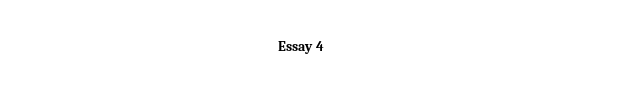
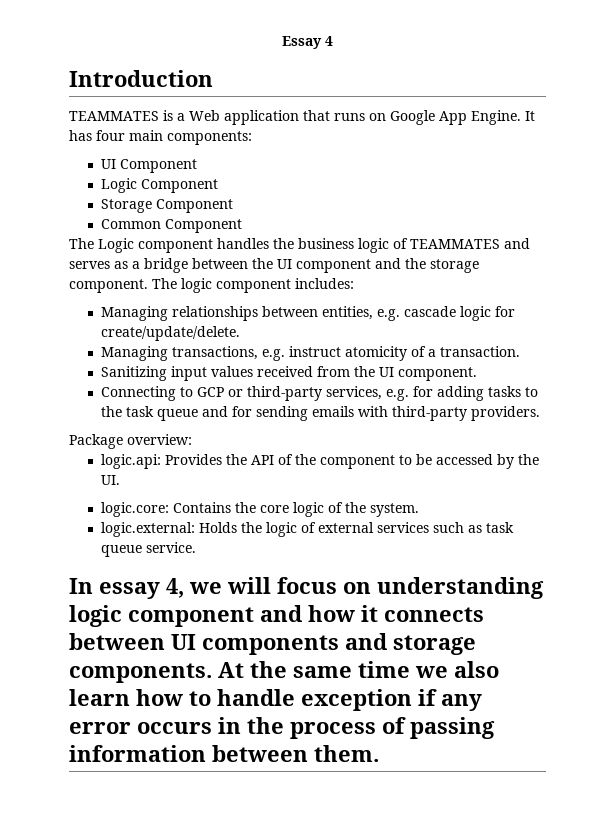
+ Introduction
+ TEAMMATES is a Web application that runs on Google App Engine. It has four main components:
+ UI Component
+ Logic Component
+ Storage Component
+ Common Component
+ The Logic component handles the business logic of TEAMMATES and serves as a bridge between the UI component and the storage component. The logic component includes:
+ Managing relationships between entities, e.g. cascade logic for create/update/delete.
+ Managing transactions, e.g. instruct atomicity of a transaction.
+ Sanitizing input values received from the UI component.
+ Connecting to GCP or third-party services, e.g. for adding tasks to the task queue and for sending emails with third-party providers.
+ Package overview:
+ logic.api: Provides the API of the component to be accessed by the UI.
+ logic.core: Contains the core logic of the system.
+ logic.external: Holds the logic of external services such as task queue service.
+ In essay 4, we will focus on understanding logic component and how it connects between UI components and storage components. At the same time we also learn how to handle exception if any error occurs in the process of passing information between them.

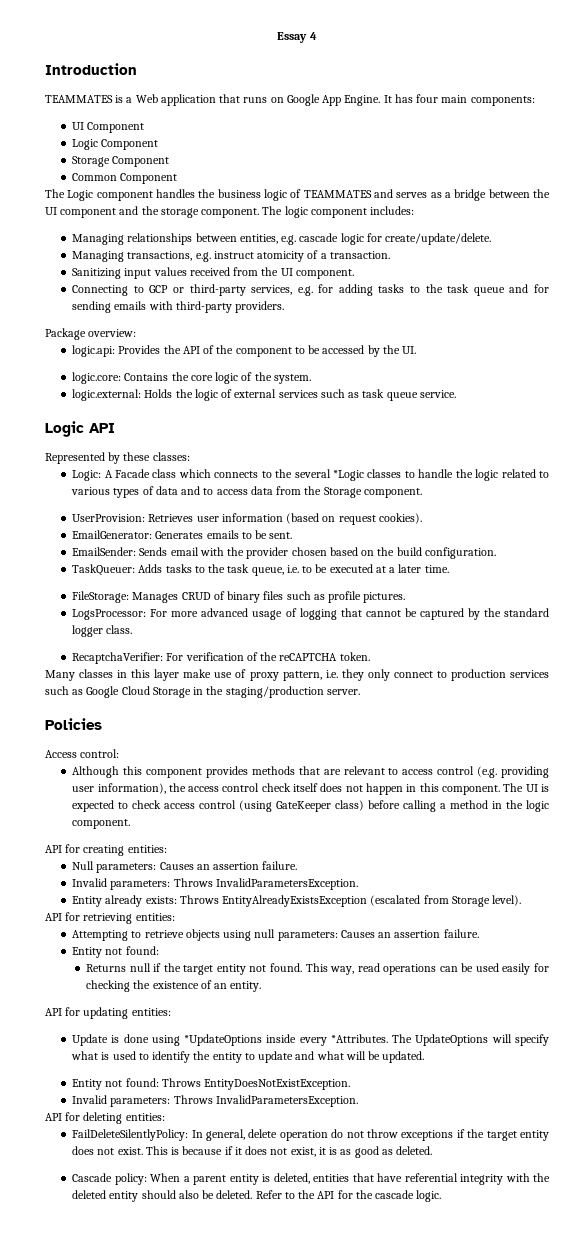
- In essay 4, we will focus on understanding logic component and how it connects between UI components and storage components. At the same time we also learn how to handle exception if any error occurs in the process of passing information between them.
+ Logic API
+ Represented by these classes:
+ Logic: A Facade class which connects to the several *Logic classes to handle the logic related to various types of data and to access data from the Storage component.
+ UserProvision: Retrieves user information (based on request cookies).
+ EmailGenerator: Generates emails to be sent.
+ EmailSender: Sends email with the provider chosen based on the build configuration.
+ TaskQueuer: Adds tasks to the task queue, i.e. to be executed at a later time.
+ FileStorage: Manages CRUD of binary files such as profile pictures.
+ LogsProcessor: For more advanced usage of logging that cannot be captured by the standard logger class.
+ RecaptchaVerifier: For verification of the reCAPTCHA token.
+ Many classes in this layer make use of proxy pattern, i.e. they only connect to production services such as Google Cloud Storage in the staging/production server.
+ Policies
+ Access control:
+ Although this component provides methods that are relevant to access control (e.g. providing user information), the access control check itself does not happen in this component. The UI is expected to check access control (using GateKeeper class) before calling a method in the logic component.
+ API for creating entities:
+ Null parameters: Causes an assertion failure.
+ Invalid parameters: Throws InvalidParametersException.
+ Entity already exists: Throws EntityAlreadyExistsException (escalated from Storage level).
+ API for retrieving entities:
+ Attempting to retrieve objects using null parameters: Causes an assertion failure.
+ Entity not found:
+ Returns null if the target entity not found. This way, read operations can be used easily for checking the existence of an entity.
+ API for updating entities:
+ Update is done using *UpdateOptions inside every *Attributes. The UpdateOptions will specify what is used to identify the entity to update and what will be updated.
+ Entity not found: Throws EntityDoesNotExistException.
+ Invalid parameters: Throws InvalidParametersException.
+ API for deleting entities:
+ FailDeleteSilentlyPolicy: In general, delete operation do not throw exceptions if the target entity does not exist. This is because if it does not exist, it is as good as deleted.
+ Cascade policy: When a parent entity is deleted, entities that have referential integrity with the deleted entity should also be deleted. Refer to the API for the cascade logic.

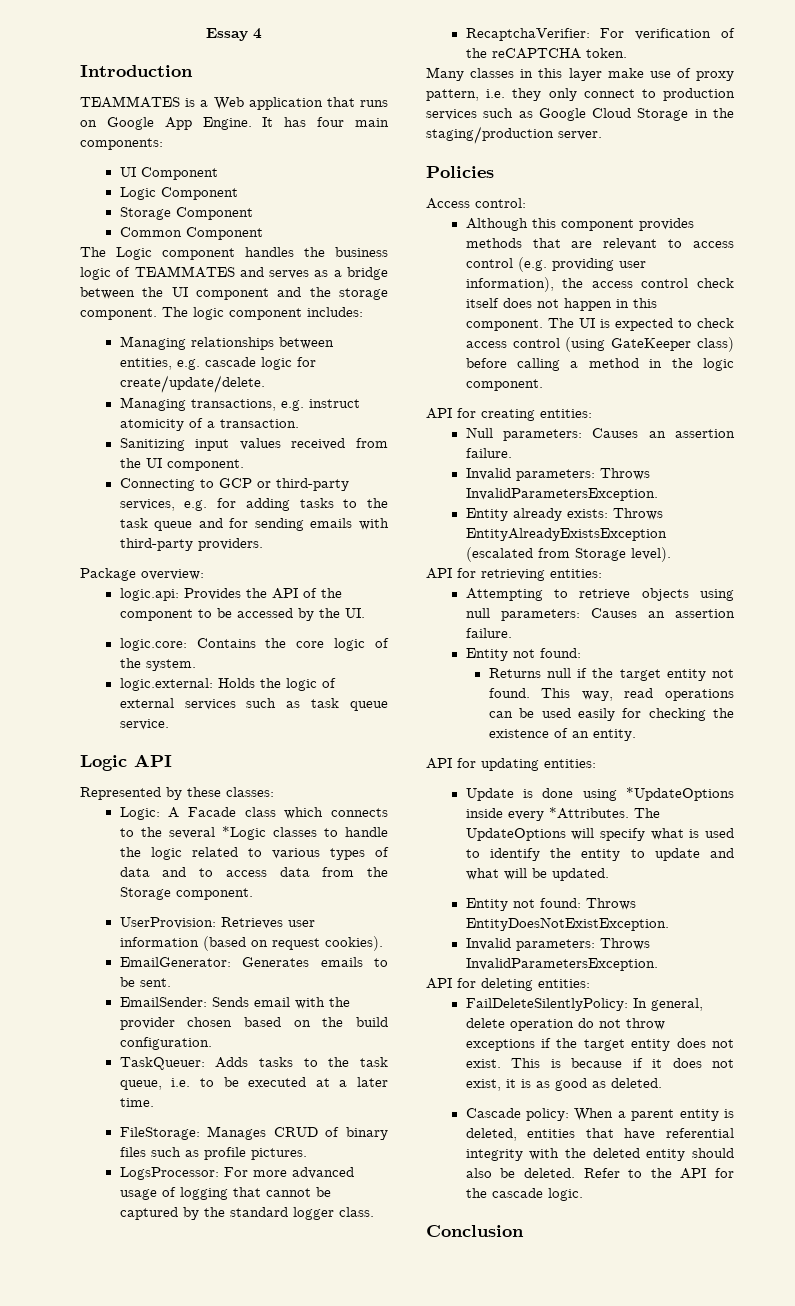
+ Conclusion

